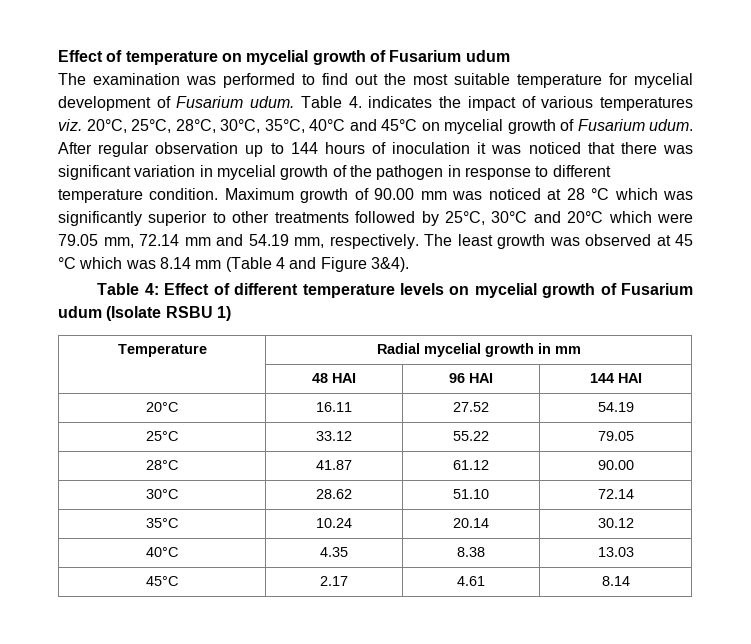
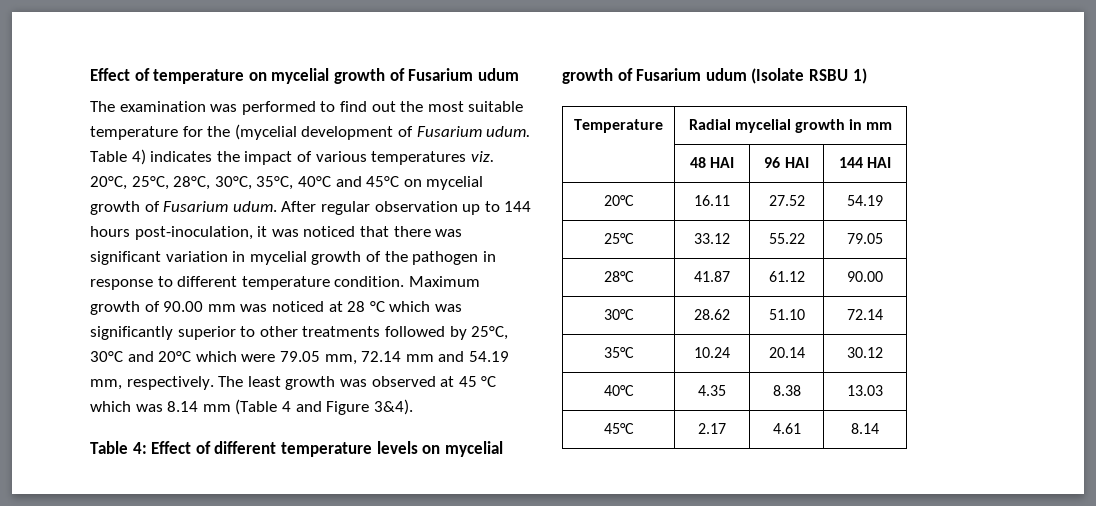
- The examination was performed to find out the most suitable temperature for mycelial development of Fusarium udum.
+ The examination was performed to find out the most suitable temperature for the (mycelial development of Fusarium udum.
- Table 4. indicates the impact of various temperatures viz. 20°C, 25°C, 28°C, 30°C, 35°C, 40°C and 45°C on mycelial growth of Fusarium udum.
+ Table 4) indicates the impact of various temperatures viz. 20°C, 25°C, 28°C, 30°C, 35°C, 40°C and 45°C on mycelial growth of Fusarium udum.
- After regular observation up to 144 hours of inoculation it was noticed that there was significant variation in mycelial growth of the pathogen in response to different temperature condition.
+ After regular observation up to 144 hours post-inoculation, it was noticed that there was significant variation in mycelial growth of the pathogen in response to different temperature condition.

